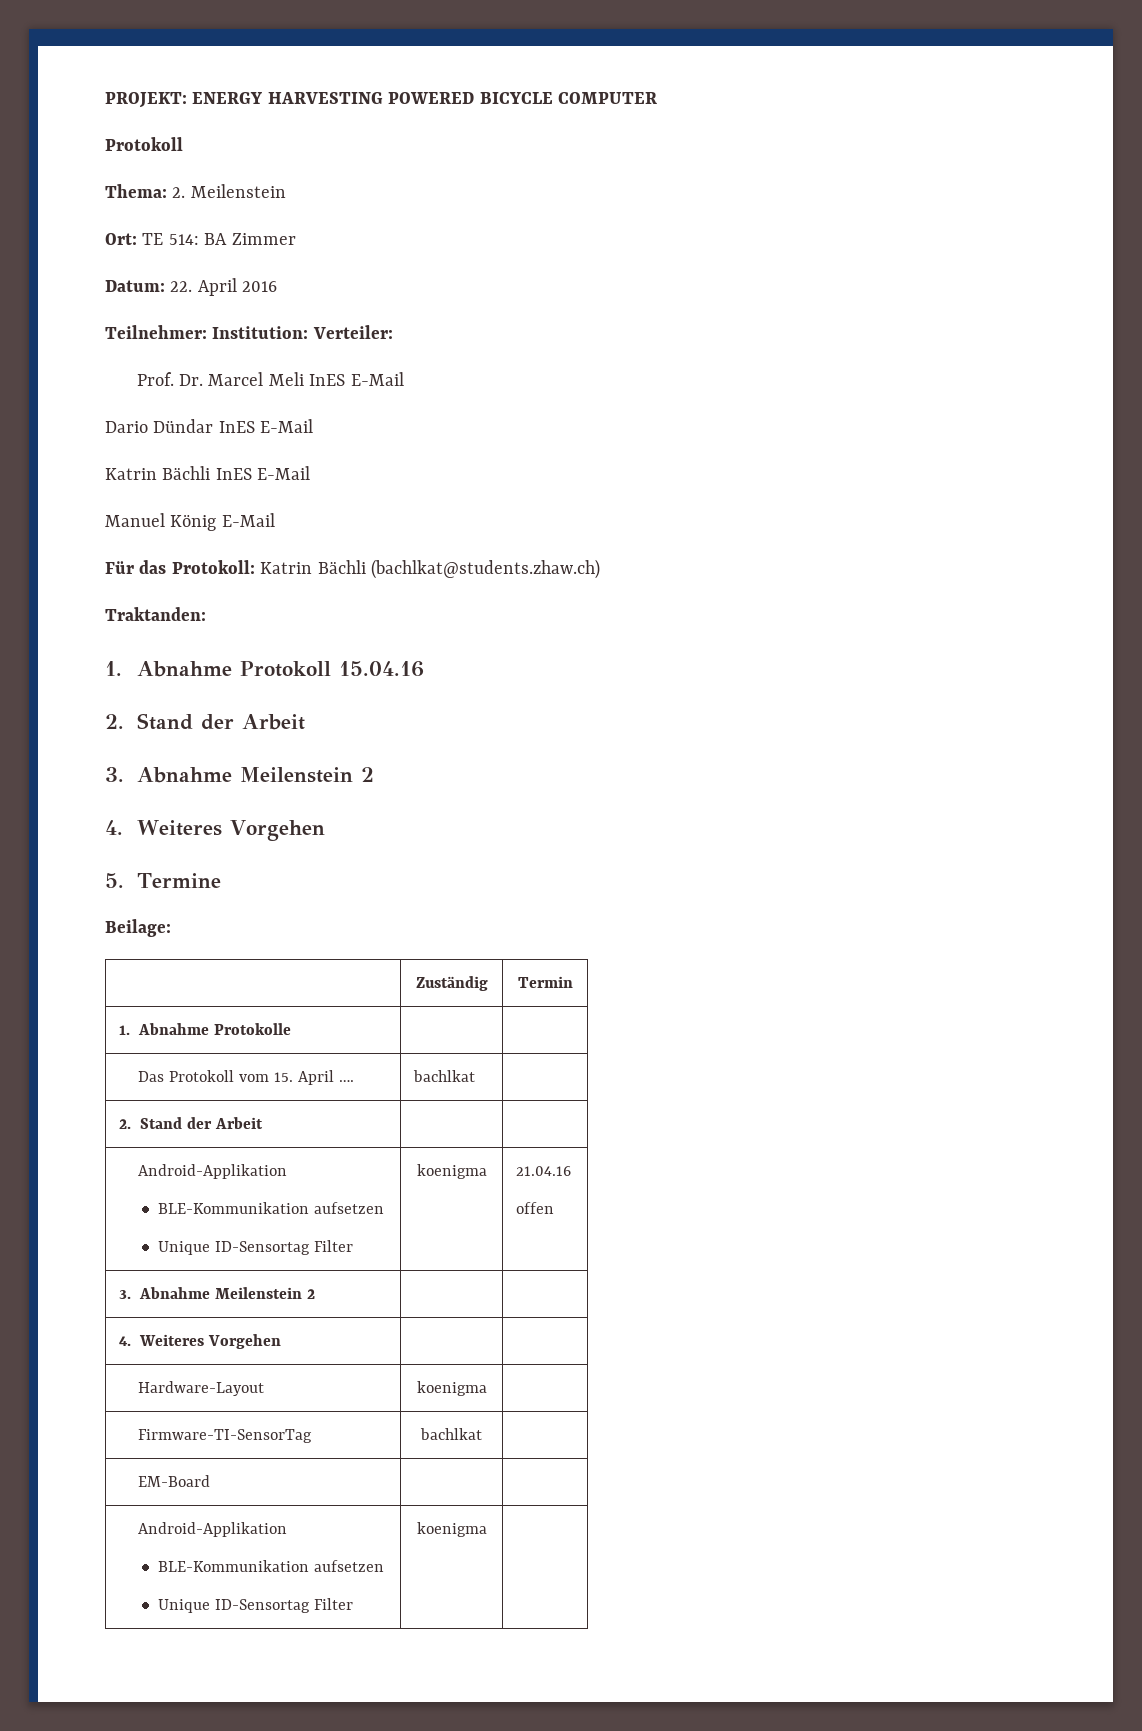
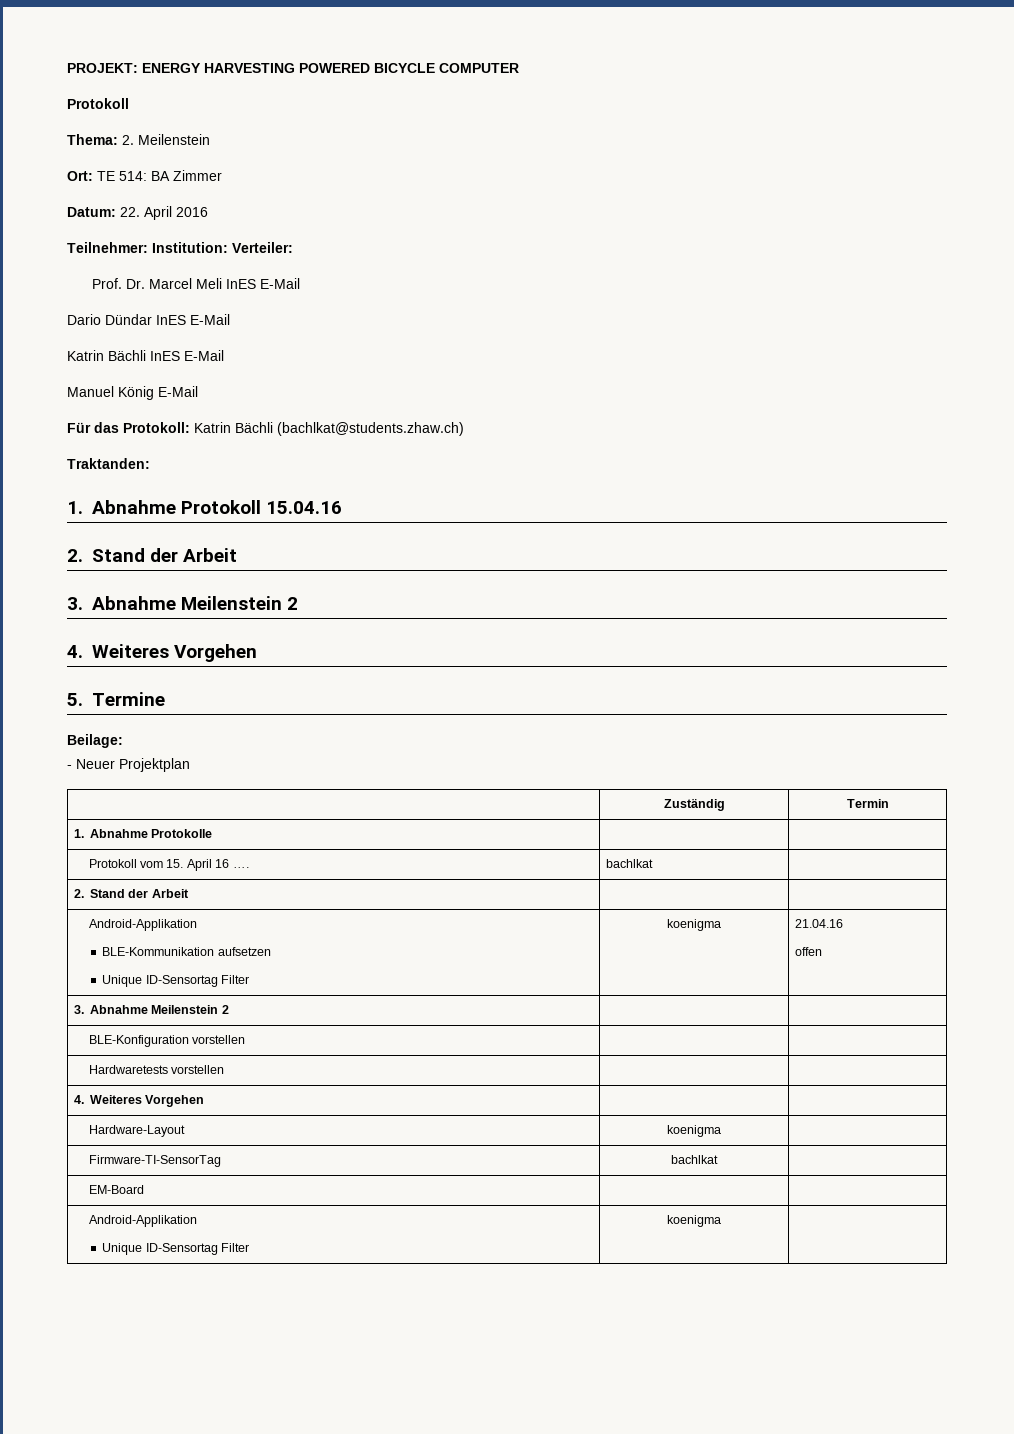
+ - Neuer Projektplan
- Das Protokoll vom 15. April …. | bachlkat |
+ Protokoll vom 15. April 16 …. | bachlkat |
+ BLE-Konfiguration vorstellen | |
+ Hardwaretests vorstellen | |
  EM-Board | |
  Android-Applikation
- BLE-Kommunikation aufsetzen

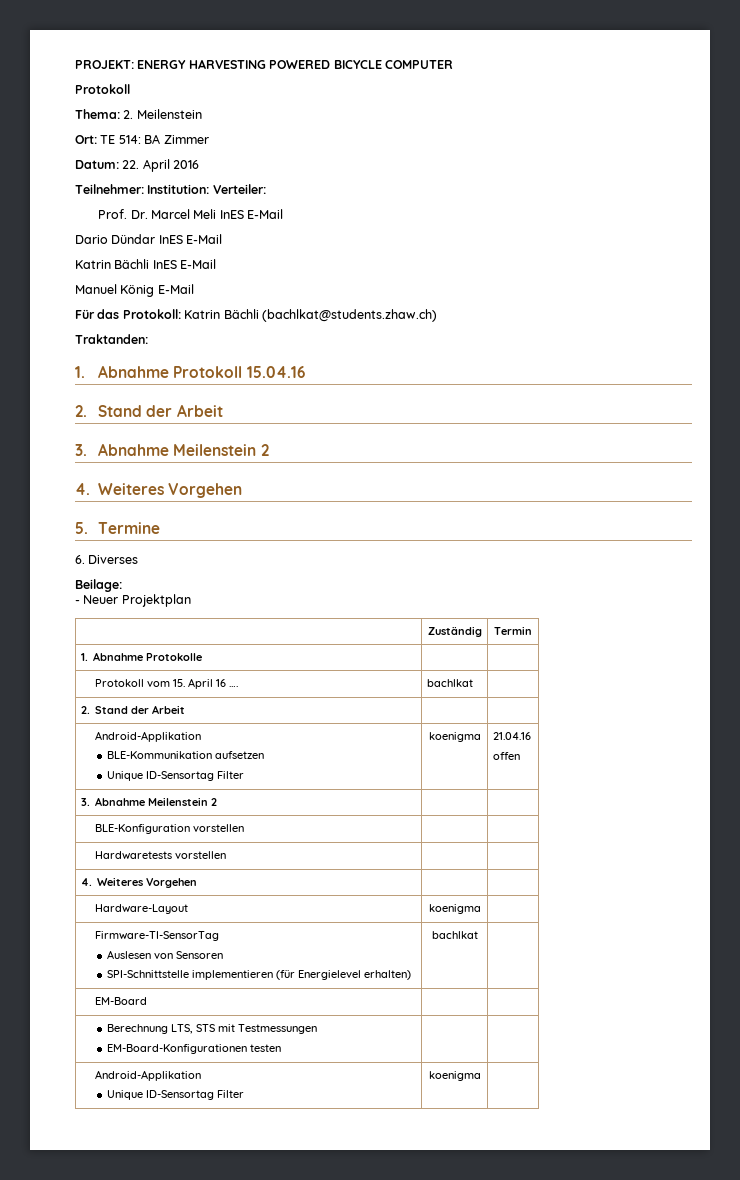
+ 6. Diverses
- Firmware-TI-SensorTag | bachlkat |
+ Firmware-TI-SensorTag
+ Auslesen von Sensoren
+ SPI-Schnittstelle implementieren (für Energielevel erhalten) | bachlkat |
  EM-Board | |
+ Berechnung LTS, STS mit Testmessungen
+ EM-Board-Konfigurationen testen | |

